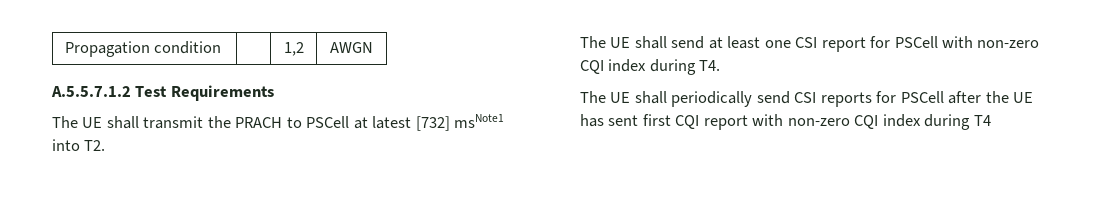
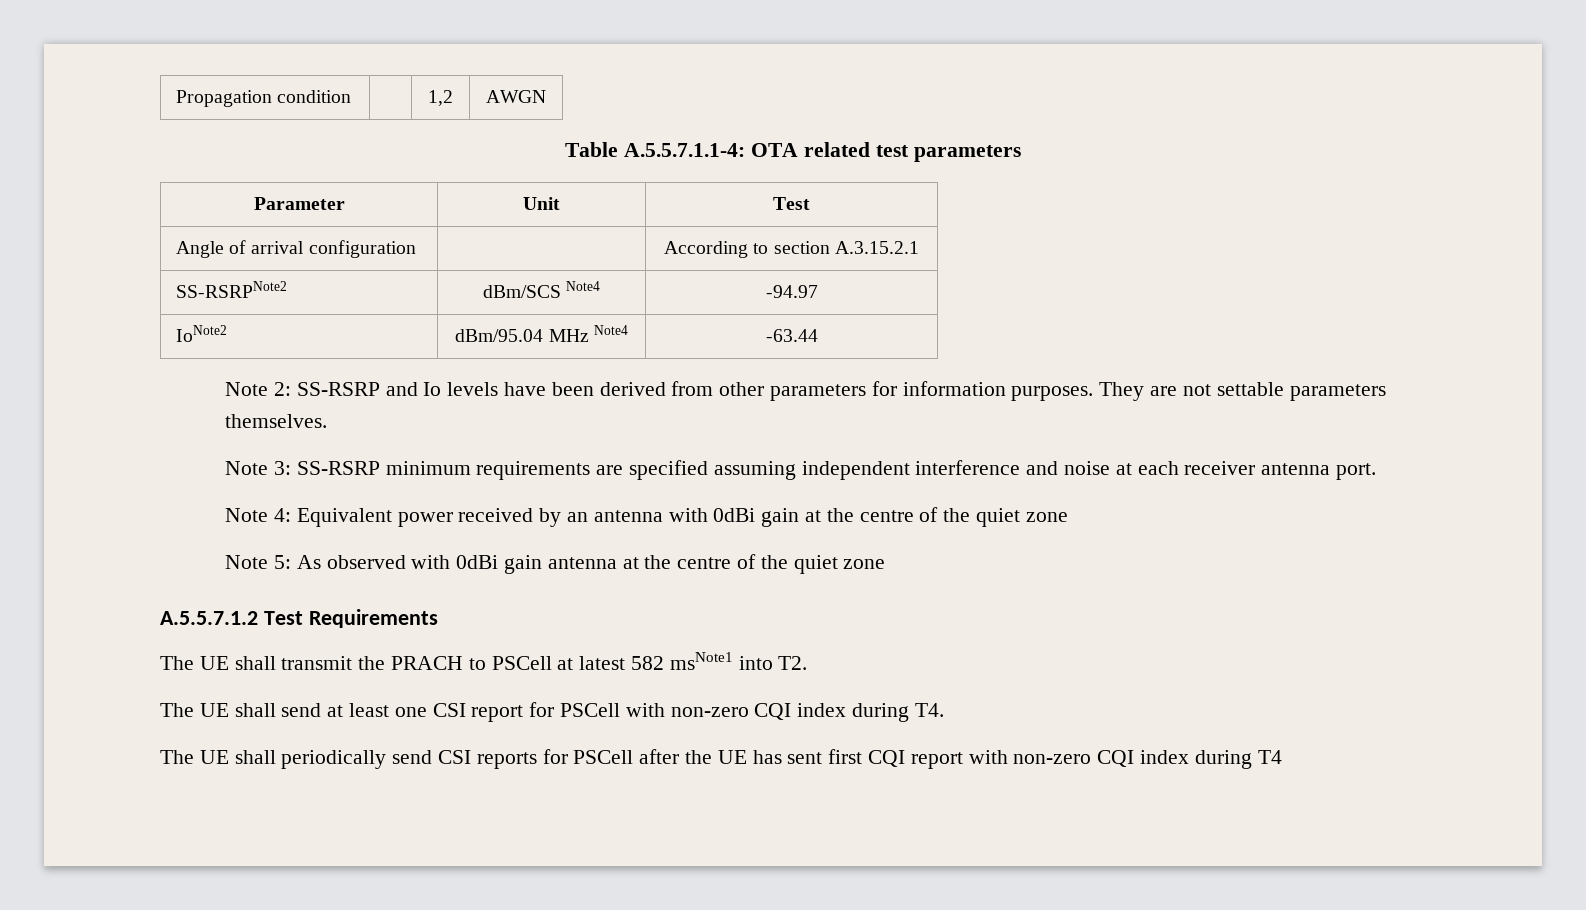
+ Table A.5.5.7.1.1-4: OTA related test parameters
+ Parameter | Unit | Test
+ Angle of arrival configuration | | According to section A.3.15.2.1
+ SS-RSRPNote2 | dBm/SCS Note4 | -94.97
+ IoNote2 | dBm/95.04 MHz Note4 | -63.44
+ Note 2: SS-RSRP and Io levels have been derived from other parameters for information purposes. They are not settable parameters themselves.
+ Note 3: SS-RSRP minimum requirements are specified assuming independent interference and noise at each receiver antenna port.
+ Note 4: Equivalent power received by an antenna with 0dBi gain at the centre of the quiet zone
+ Note 5: As observed with 0dBi gain antenna at the centre of the quiet zone
- The UE shall transmit the PRACH to PSCell at latest [732] msNote1 into T2.
+ The UE shall transmit the PRACH to PSCell at latest 582 msNote1 into T2.

